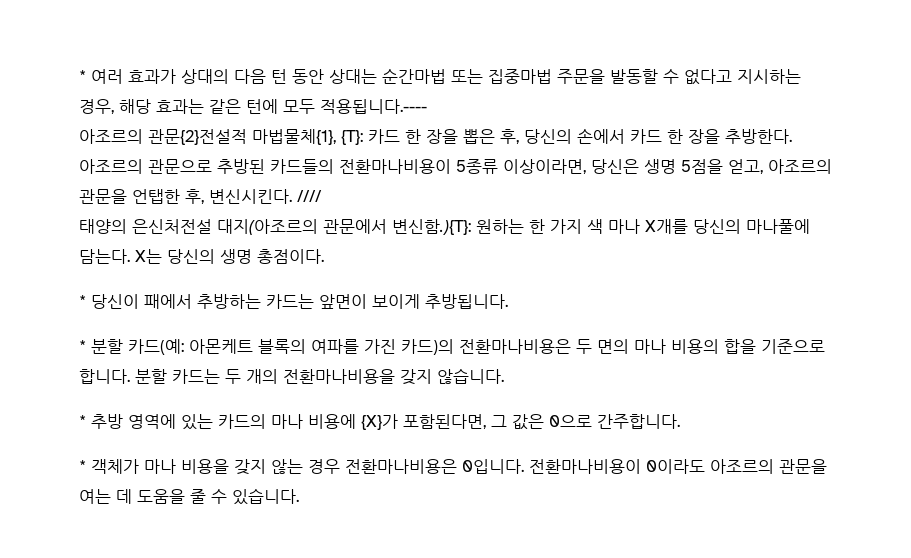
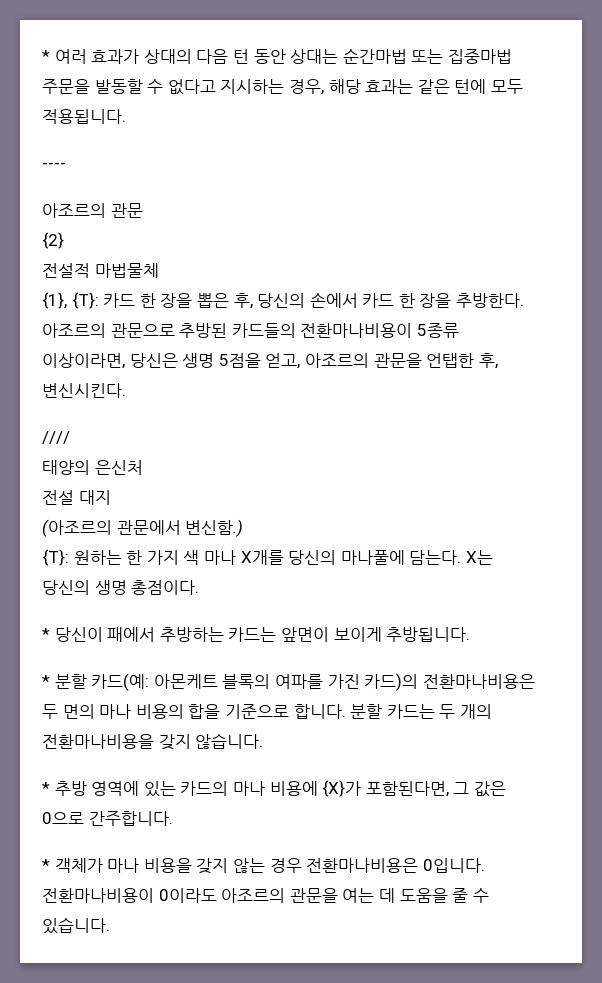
- * 여러 효과가 상대의 다음 턴 동안 상대는 순간마법 또는 집중마법 주문을 발동할 수 없다고 지시하는 경우, 해당 효과는 같은 턴에 모두 적용됩니다.----
- 아조르의 관문{2}전설적 마법물체{1}, {T}: 카드 한 장을 뽑은 후, 당신의 손에서 카드 한 장을 추방한다.
+ * 여러 효과가 상대의 다음 턴 동안 상대는 순간마법 또는 집중마법 주문을 발동할 수 없다고 지시하는 경우, 해당 효과는 같은 턴에 모두 적용됩니다.
+ ----
+ 아조르의 관문
+ {2}
+ 전설적 마법물체
+ {1}, {T}: 카드 한 장을 뽑은 후, 당신의 손에서 카드 한 장을 추방한다.
- 아조르의 관문으로 추방된 카드들의 전환마나비용이 5종류 이상이라면, 당신은 생명 5점을 얻고, 아조르의 관문을 언탭한 후, 변신시킨다. ////
+ 아조르의 관문으로 추방된 카드들의 전환마나비용이 5종류 이상이라면, 당신은 생명 5점을 얻고, 아조르의 관문을 언탭한 후, 변신시킨다.
+ ////
- 태양의 은신처전설 대지(아조르의 관문에서 변신함.){T}: 원하는 한 가지 색 마나 X개를 당신의 마나풀에 담는다.
+ 태양의 은신처
+ 전설 대지
+ (아조르의 관문에서 변신함.)
+ {T}: 원하는 한 가지 색 마나 X개를 당신의 마나풀에 담는다.

